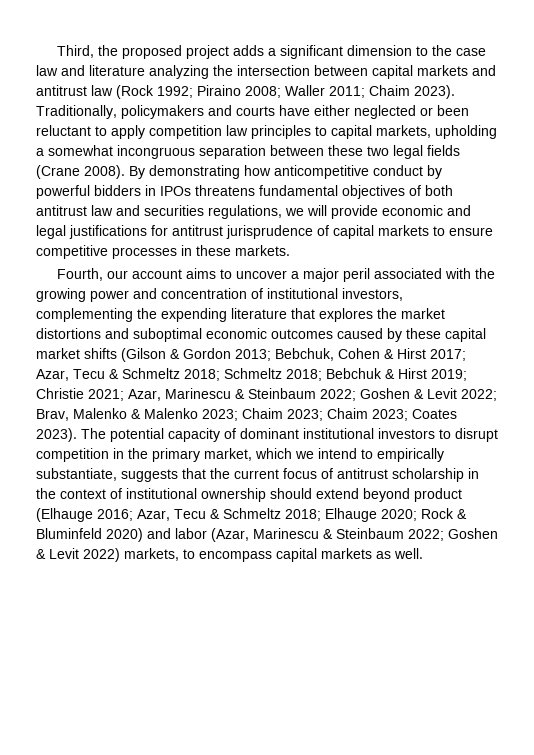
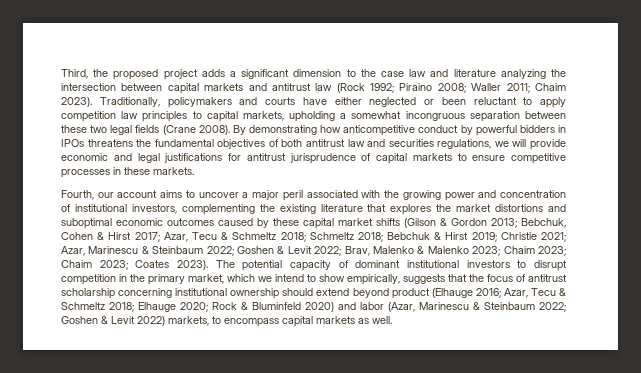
- By demonstrating how anticompetitive conduct by powerful bidders in IPOs threatens fundamental objectives of both antitrust law and securities regulations, we will provide economic and legal justifications for antitrust jurisprudence of capital markets to ensure competitive processes in these markets.
+ By demonstrating how anticompetitive conduct by powerful bidders in IPOs threatens the fundamental objectives of both antitrust law and securities regulations, we will provide economic and legal justifications for antitrust jurisprudence of capital markets to ensure competitive processes in these markets.
- Fourth, our account aims to uncover a major peril associated with the growing power and concentration of institutional investors, complementing the expending literature that explores the market distortions and suboptimal economic outcomes caused by these capital market shifts (Gilson & Gordon 2013;
+ Fourth, our account aims to uncover a major peril associated with the growing power and concentration of institutional investors, complementing the existing literature that explores the market distortions and suboptimal economic outcomes caused by these capital market shifts (Gilson & Gordon 2013;
- The potential capacity of dominant institutional investors to disrupt competition in the primary market, which we intend to empirically substantiate, suggests that the current focus of antitrust scholarship in the context of institutional ownership should extend beyond product (Elhauge 2016;
+ The potential capacity of dominant institutional investors to disrupt competition in the primary market, which we intend to show empirically, suggests that the focus of antitrust scholarship concerning institutional ownership should extend beyond product (Elhauge 2016;

